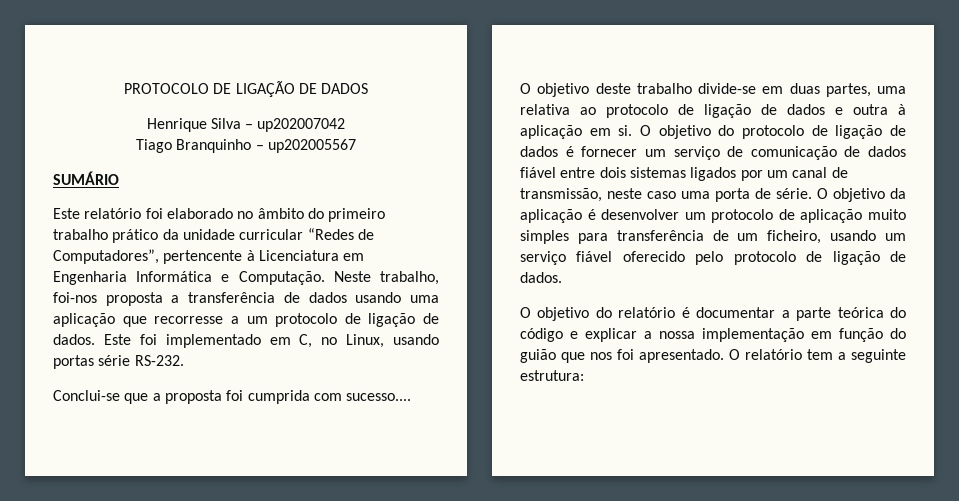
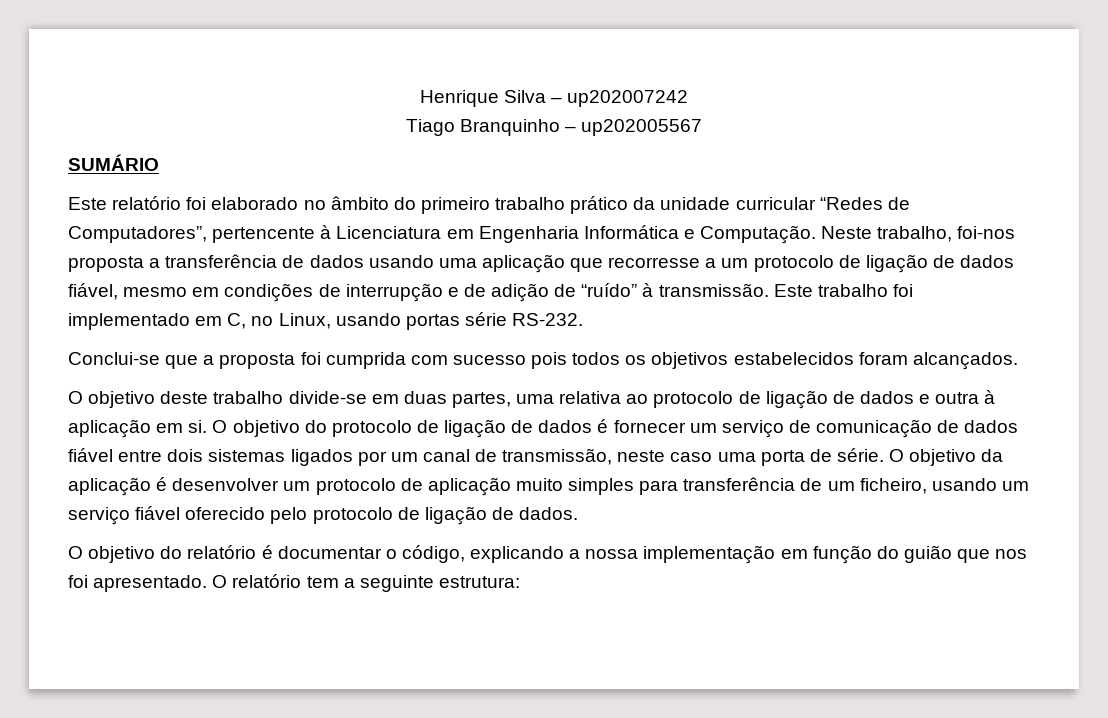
- PROTOCOLO DE LIGAÇÃO DE DADOS
- Henrique Silva – up202007042
+ Henrique Silva – up202007242
- Neste trabalho, foi-nos proposta a transferência de dados usando uma aplicação que recorresse a um protocolo de ligação de dados. Este foi implementado em C, no Linux, usando portas série RS-232.
+ Neste trabalho, foi-nos proposta a transferência de dados usando uma aplicação que recorresse a um protocolo de ligação de dados fiável, mesmo em condições de interrupção e de adição de “ruído” à transmissão. Este trabalho foi implementado em C, no Linux, usando portas série RS-232.
- Conclui-se que a proposta foi cumprida com sucesso....
+ Conclui-se que a proposta foi cumprida com sucesso pois todos os objetivos estabelecidos foram alcançados.
- O objetivo do relatório é documentar a parte teórica do código e explicar a nossa implementação em função do guião que nos foi apresentado.
+ O objetivo do relatório é documentar o código, explicando a nossa implementação em função do guião que nos foi apresentado.

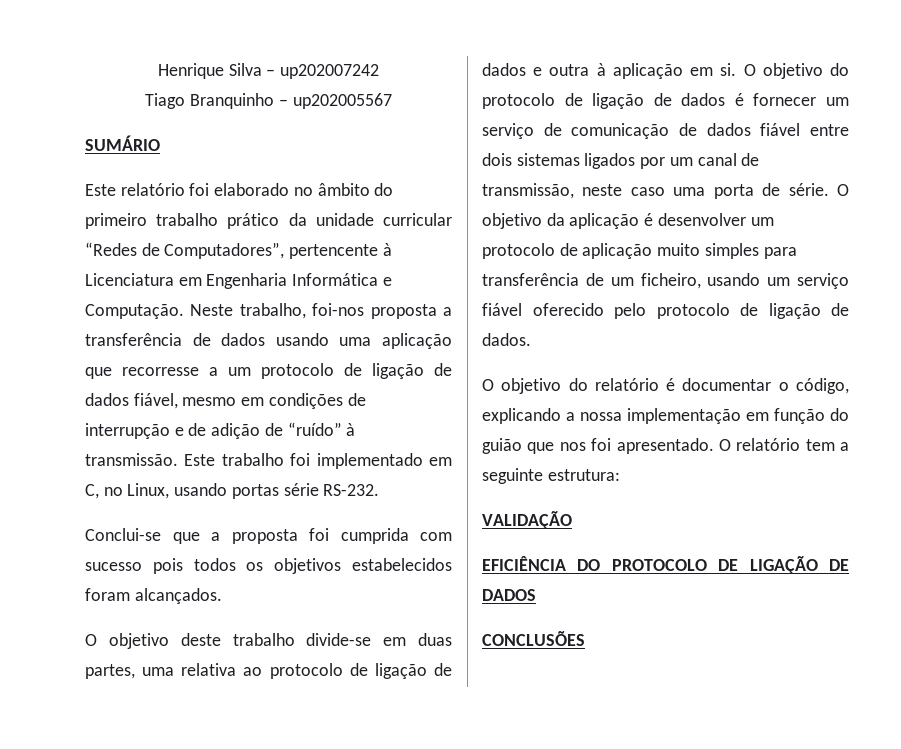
+ VALIDAÇÃO
+ EFICIÊNCIA DO PROTOCOLO DE LIGAÇÃO DE DADOS
+ CONCLUSÕES

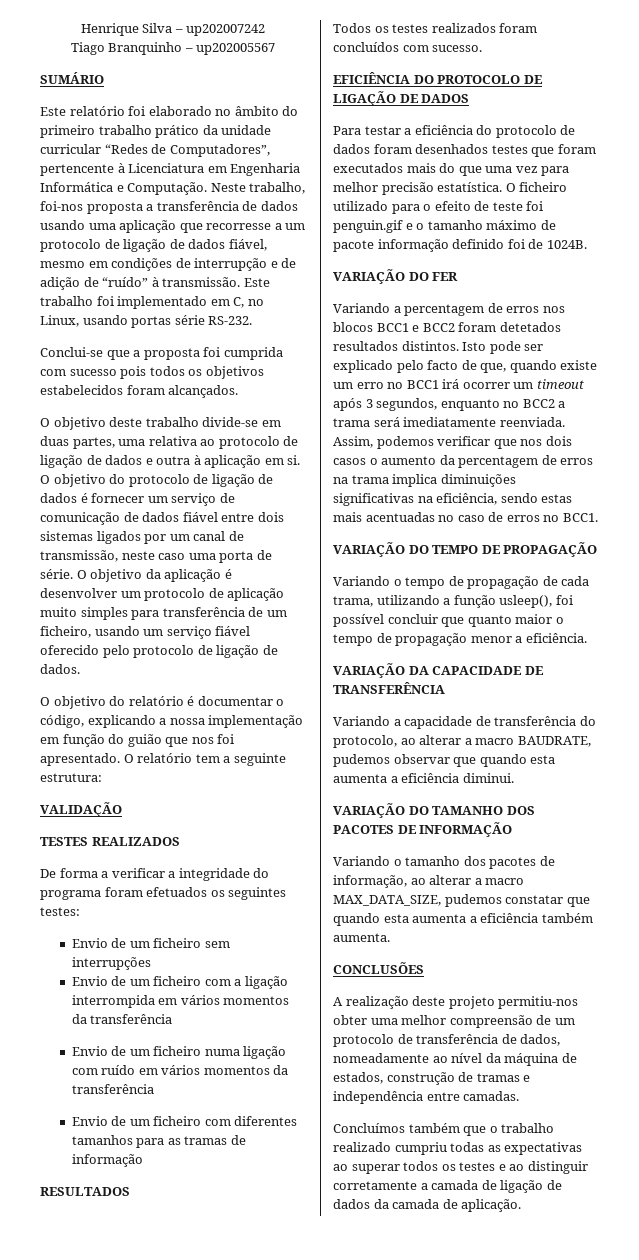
+ TESTES REALIZADOS
+ De forma a verificar a integridade do programa foram efetuados os seguintes testes:
+ Envio de um ficheiro sem interrupções
+ Envio de um ficheiro com a ligação interrompida em vários momentos da transferência
+ Envio de um ficheiro numa ligação com ruído em vários momentos da transferência
+ Envio de um ficheiro com diferentes tamanhos para as tramas de informação
+ RESULTADOS
+ Todos os testes realizados foram concluídos com sucesso.
+ Para testar a eficiência do protocolo de dados foram desenhados testes que foram executados mais do que uma vez para melhor precisão estatística. O ficheiro utilizado para o efeito de teste foi penguin.gif e o tamanho máximo de pacote informação definido foi de 1024B.
+ VARIAÇÃO DO FER
+ Variando a percentagem de erros nos blocos BCC1 e BCC2 foram detetados resultados distintos. Isto pode ser explicado pelo facto de que, quando existe um erro no BCC1 irá ocorrer um timeout após 3 segundos, enquanto no BCC2 a trama será imediatamente reenviada. Assim, podemos verificar que nos dois casos o aumento da percentagem de erros na trama implica diminuições significativas na eficiência, sendo estas mais acentuadas no caso de erros no BCC1.
+ VARIAÇÃO DO TEMPO DE PROPAGAÇÃO
+ Variando o tempo de propagação de cada trama, utilizando a função usleep(), foi possível concluir que quanto maior o tempo de propagação menor a eficiência.
+ VARIAÇÃO DA CAPACIDADE DE TRANSFERÊNCIA
+ Variando a capacidade de transferência do protocolo, ao alterar a macro BAUDRATE, pudemos observar que quando esta aumenta a eficiência diminui.
+ VARIAÇÃO DO TAMANHO DOS PACOTES DE INFORMAÇÃO
+ Variando o tamanho dos pacotes de informação, ao alterar a macro MAX_DATA_SIZE, pudemos constatar que quando esta aumenta a eficiência também aumenta.
  CONCLUSÕES
+ A realização deste projeto permitiu-nos obter uma melhor compreensão de um protocolo de transferência de dados, nomeadamente ao nível da máquina de estados, construção de tramas e independência entre camadas.
+ Concluímos também que o trabalho realizado cumpriu todas as expectativas ao superar todos os testes e ao distinguir corretamente a camada de ligação de dados da camada de aplicação.

